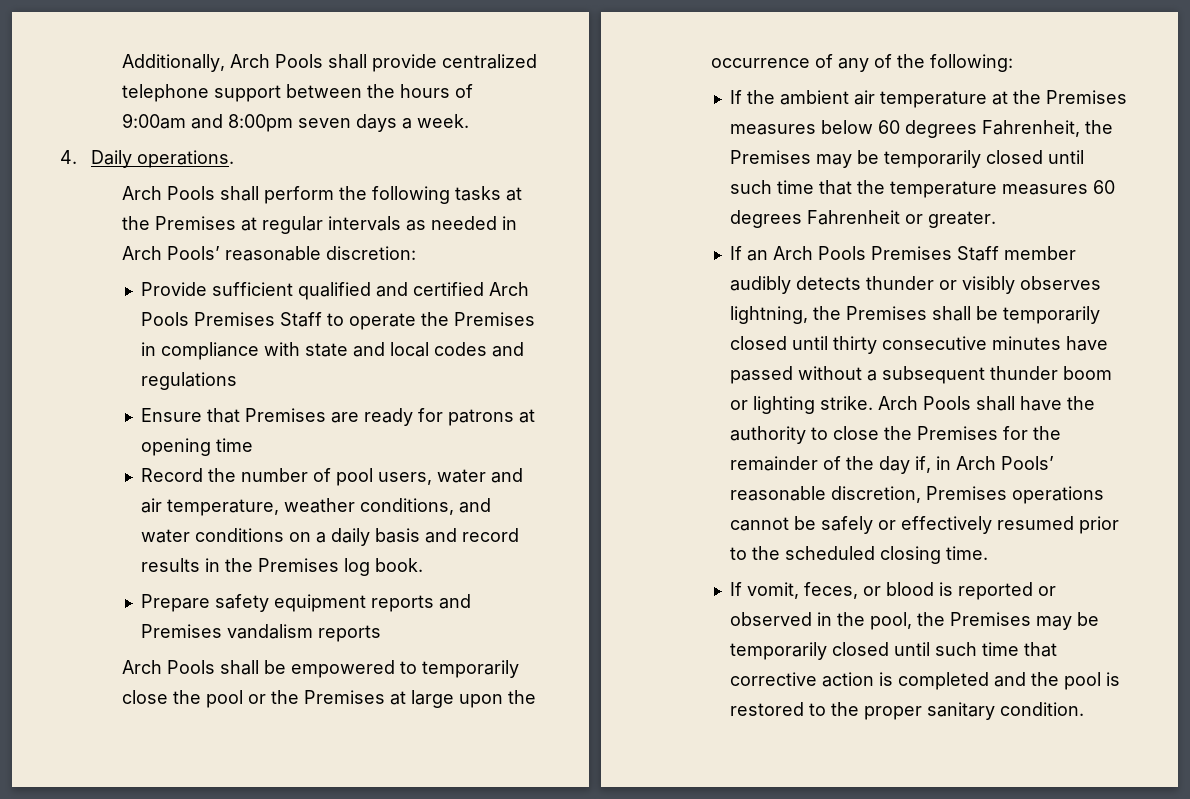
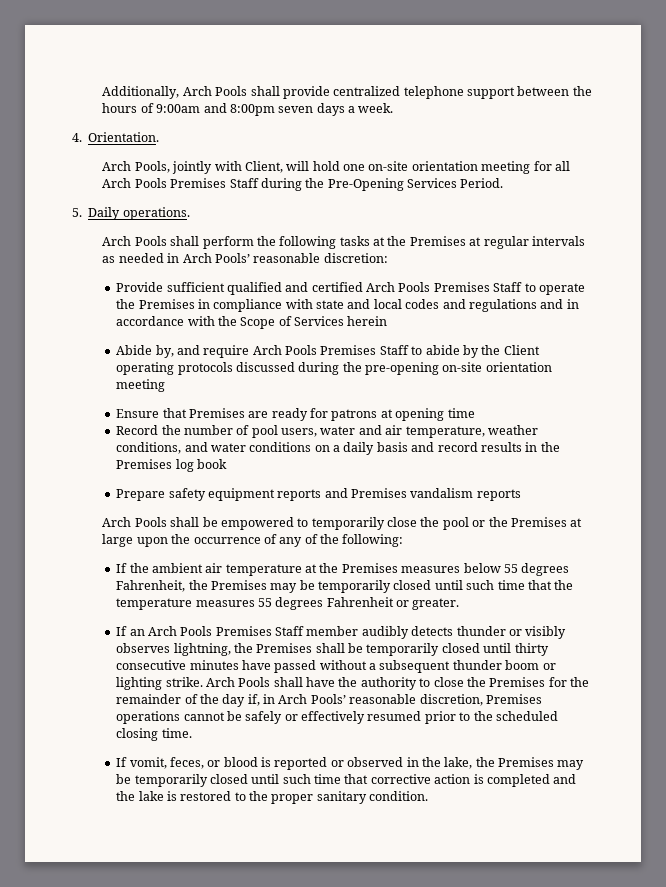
- 4. Daily operations.
+ 4. Orientation.
+ Arch Pools, jointly with Client, will hold one on-site orientation meeting for all Arch Pools Premises Staff during the Pre-Opening Services Period.
+ 5. Daily operations.
- Provide sufficient qualified and certified Arch Pools Premises Staff to operate the Premises in compliance with state and local codes and regulations
+ Provide sufficient qualified and certified Arch Pools Premises Staff to operate the Premises in compliance with state and local codes and regulations and in accordance with the Scope of Services herein
+ Abide by, and require Arch Pools Premises Staff to abide by the Client operating protocols discussed during the pre-opening on-site orientation meeting
- Record the number of pool users, water and air temperature, weather conditions, and water conditions on a daily basis and record results in the Premises log book.
+ Record the number of pool users, water and air temperature, weather conditions, and water conditions on a daily basis and record results in the Premises log book
- If the ambient air temperature at the Premises measures below 60 degrees Fahrenheit, the Premises may be temporarily closed until such time that the temperature measures 60 degrees Fahrenheit or greater.
+ If the ambient air temperature at the Premises measures below 55 degrees Fahrenheit, the Premises may be temporarily closed until such time that the temperature measures 55 degrees Fahrenheit or greater.
- If vomit, feces, or blood is reported or observed in the pool, the Premises may be temporarily closed until such time that corrective action is completed and the pool is restored to the proper sanitary condition.
+ If vomit, feces, or blood is reported or observed in the lake, the Premises may be temporarily closed until such time that corrective action is completed and the lake is restored to the proper sanitary condition.

